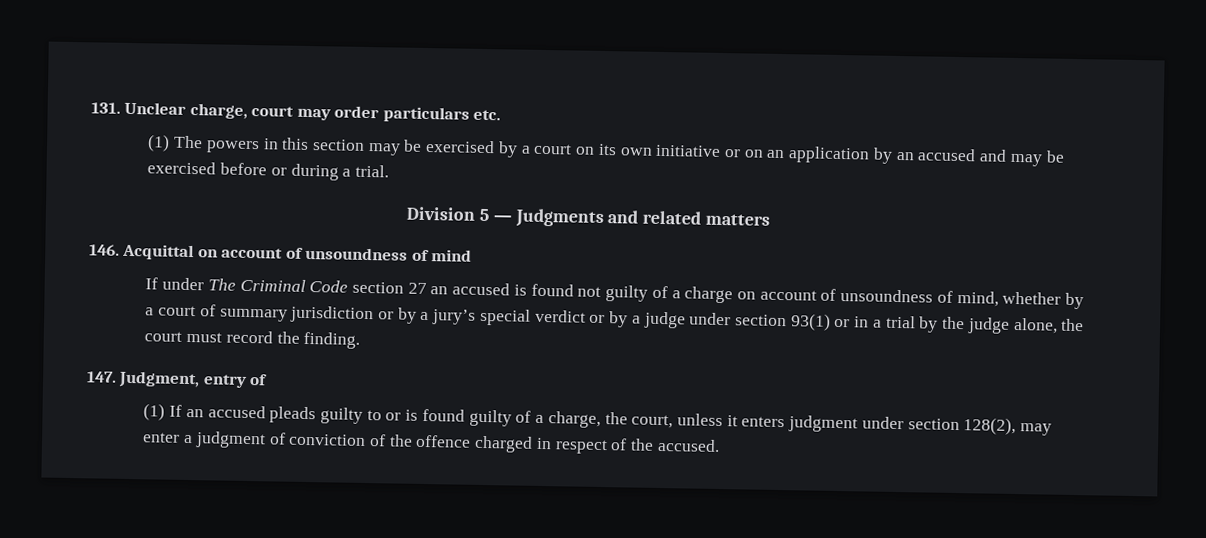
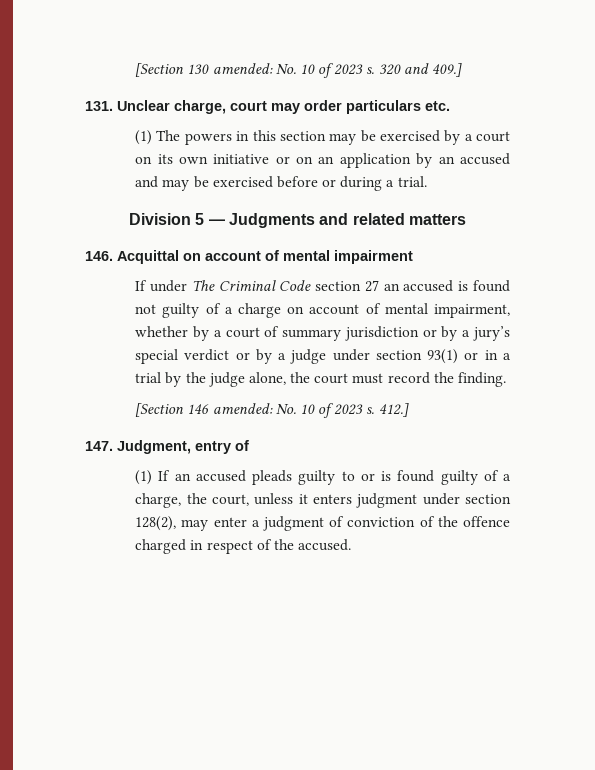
+ [Section 130 amended: No. 10 of 2023 s. 320 and 409.]
- 146. Acquittal on account of unsoundness of mind
+ 146. Acquittal on account of mental impairment
- If under The Criminal Code section 27 an accused is found not guilty of a charge on account of unsoundness of mind, whether by a court of summary jurisdiction or by a jury’s special verdict or by a judge under section 93(1) or in a trial by the judge alone, the court must record the finding.
+ If under The Criminal Code section 27 an accused is found not guilty of a charge on account of mental impairment, whether by a court of summary jurisdiction or by a jury’s special verdict or by a judge under section 93(1) or in a trial by the judge alone, the court must record the finding.
+ [Section 146 amended: No. 10 of 2023 s. 412.]

